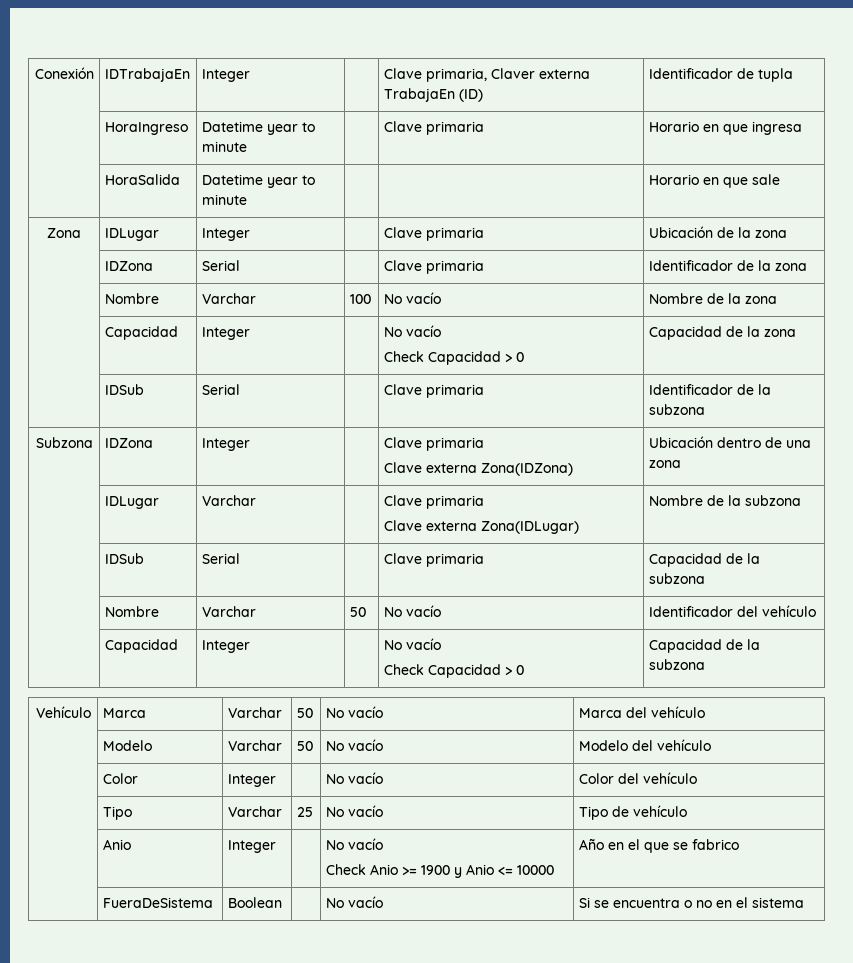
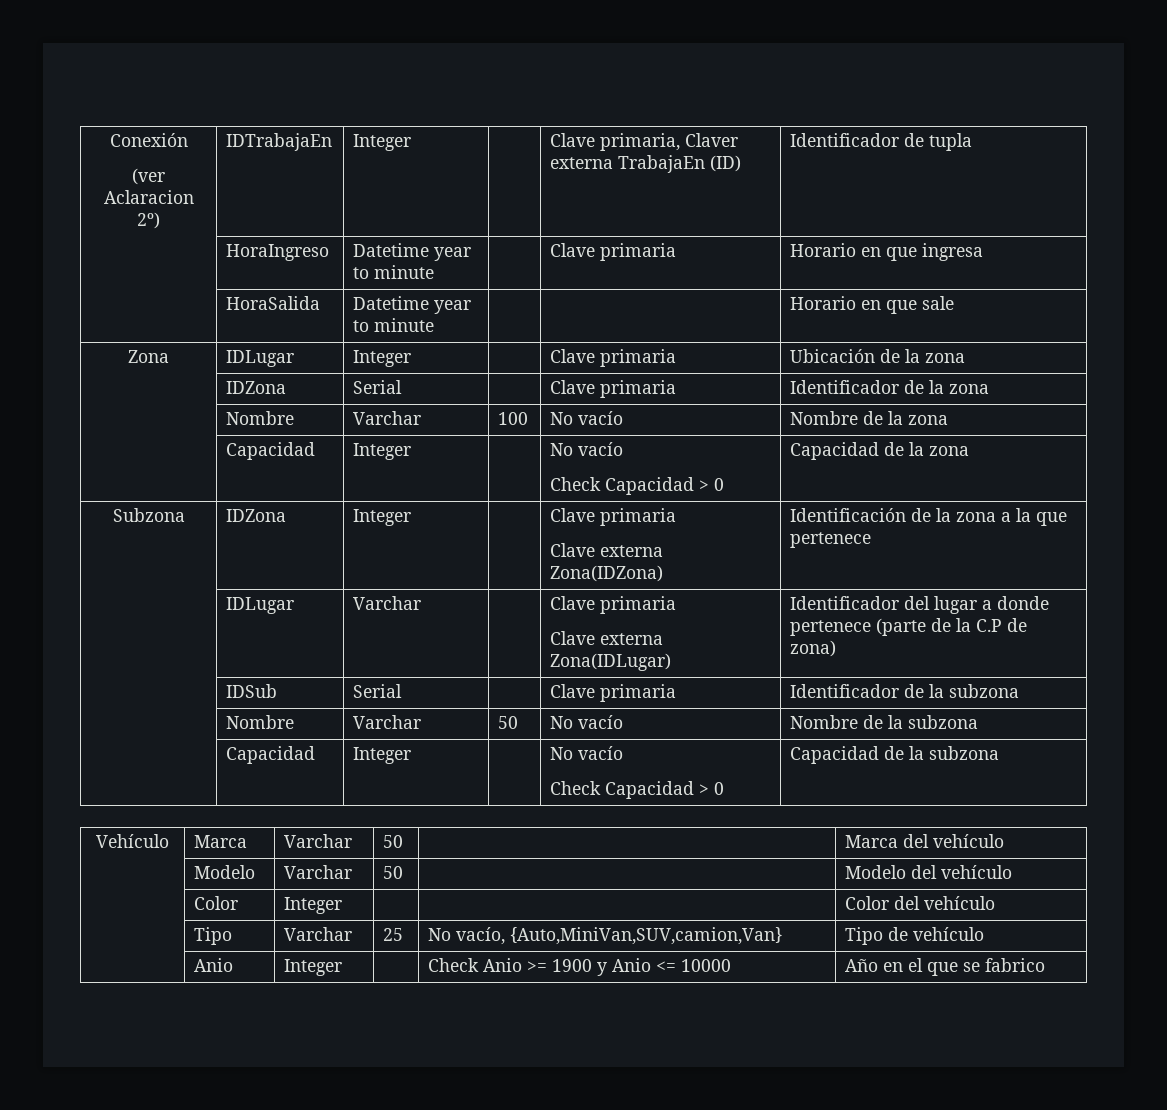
- Conexión | IDTrabajaEn | Integer | | Clave primaria, Claver externa TrabajaEn (ID) | Identificador de tupla
+ Conexión
+ (ver Aclaracion 2º) | IDTrabajaEn | Integer | | Clave primaria, Claver externa TrabajaEn (ID) | Identificador de tupla
+ Subzona | IDZona | Integer | | Clave primaria
+ Clave externa Zona(IDZona) | Identificación de la zona a la que pertenece
+ | IDLugar | Varchar | | Clave primaria
+ Clave externa Zona(IDLugar) | Identificador del lugar a donde pertenece (parte de la C.P de zona)
- Subzona | IDZona | Integer | | Clave primaria
- Clave externa Zona(IDZona) | Ubicación dentro de una zona
- | IDLugar | Varchar | | Clave primaria
- Clave externa Zona(IDLugar) | Nombre de la subzona
- | IDSub | Serial | | Clave primaria | Capacidad de la subzona
- | Nombre | Varchar | 50 | No vacío | Identificador del vehículo
+ | Nombre | Varchar | 50 | No vacío | Nombre de la subzona
- Vehículo | Marca | Varchar | 50 | No vacío | Marca del vehículo
+ Vehículo | Marca | Varchar | 50 | | Marca del vehículo
- | Modelo | Varchar | 50 | No vacío | Modelo del vehículo
+ | Modelo | Varchar | 50 | | Modelo del vehículo
- | Color | Integer | | No vacío | Color del vehículo
+ | Color | Integer | | | Color del vehículo
- | Tipo | Varchar | 25 | No vacío | Tipo de vehículo
+ | Tipo | Varchar | 25 | No vacío, {Auto,MiniVan,SUV,camion,Van} | Tipo de vehículo
- | Anio | Integer | | No vacío
- Check Anio >= 1900 y Anio <= 10000 | Año en el que se fabrico
+ | Anio | Integer | | Check Anio >= 1900 y Anio <= 10000 | Año en el que se fabrico
- | FueraDeSistema | Boolean | | No vacío | Si se encuentra o no en el sistema

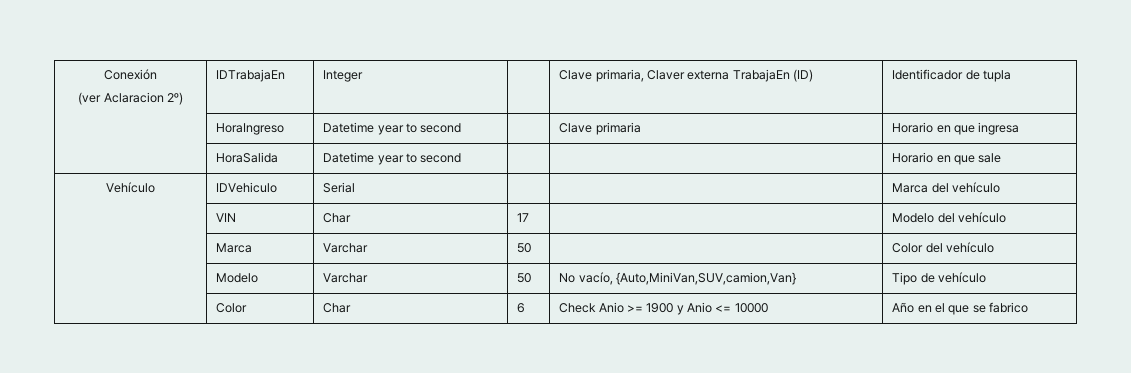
- | HoraIngreso | Datetime year to minute | | Clave primaria | Horario en que ingresa
+ | HoraIngreso | Datetime year to second | | Clave primaria | Horario en que ingresa
- | HoraSalida | Datetime year to minute | | | Horario en que sale
+ | HoraSalida | Datetime year to second | | | Horario en que sale
- Zona | IDLugar | Integer | | Clave primaria | Ubicación de la zona
- | IDZona | Serial | | Clave primaria | Identificador de la zona
- | Nombre | Varchar | 100 | No vacío | Nombre de la zona
- | Capacidad | Integer | | No vacío
- Check Capacidad > 0 | Capacidad de la zona
- Subzona | IDZona | Integer | | Clave primaria
- Clave externa Zona(IDZona) | Identificación de la zona a la que pertenece
- | IDLugar | Varchar | | Clave primaria
- Clave externa Zona(IDLugar) | Identificador del lugar a donde pertenece (parte de la C.P de zona)
- | IDSub | Serial | | Clave primaria | Identificador de la subzona
- | Nombre | Varchar | 50 | No vacío | Nombre de la subzona
- | Capacidad | Integer | | No vacío
- Check Capacidad > 0 | Capacidad de la subzona
- Vehículo | Marca | Varchar | 50 | | Marca del vehículo
+ Vehículo | IDVehiculo | Serial | | | Marca del vehículo
+ | VIN | Char | 17 | | Modelo del vehículo
+ | Marca | Varchar | 50 | | Color del vehículo
- | Modelo | Varchar | 50 | | Modelo del vehículo
- | Color | Integer | | | Color del vehículo
- | Tipo | Varchar | 25 | No vacío, {Auto,MiniVan,SUV,camion,Van} | Tipo de vehículo
+ | Modelo | Varchar | 50 | No vacío, {Auto,MiniVan,SUV,camion,Van} | Tipo de vehículo
- | Anio | Integer | | Check Anio >= 1900 y Anio <= 10000 | Año en el que se fabrico
+ | Color | Char | 6 | Check Anio >= 1900 y Anio <= 10000 | Año en el que se fabrico

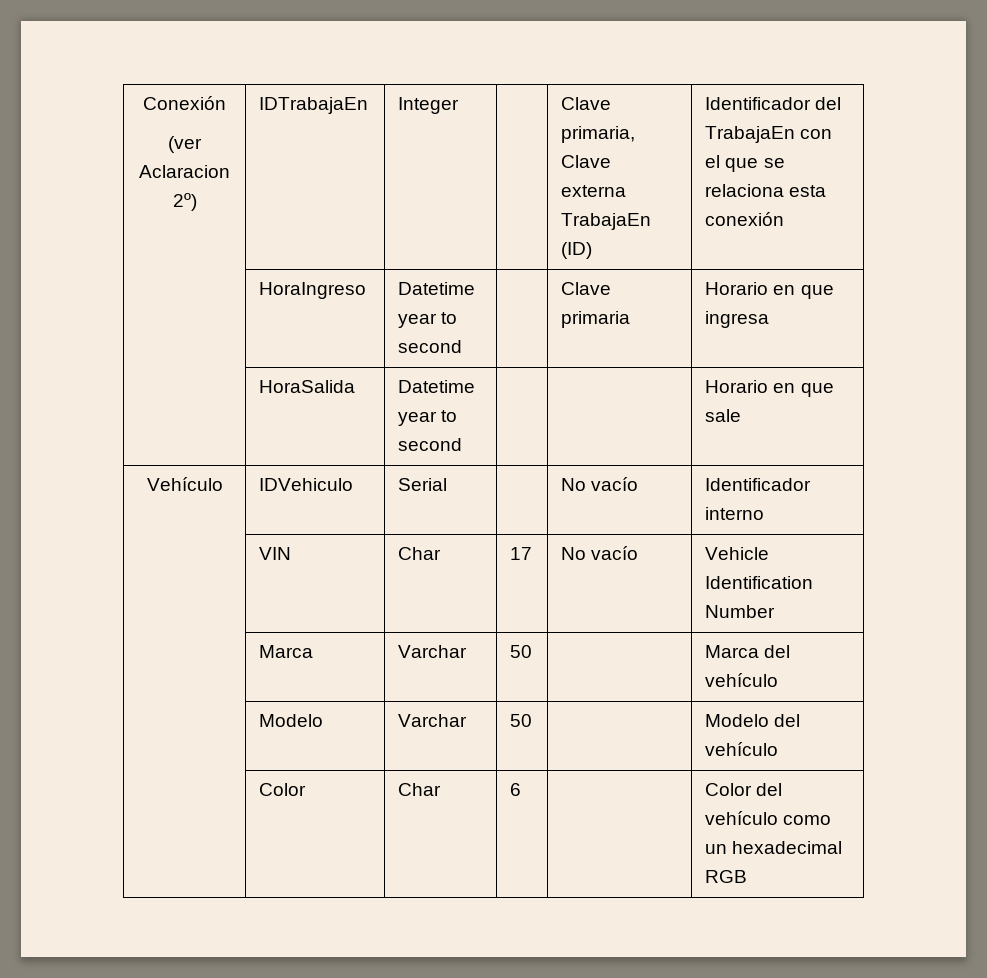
  Conexión
- (ver Aclaracion 2º) | IDTrabajaEn | Integer | | Clave primaria, Claver externa TrabajaEn (ID) | Identificador de tupla
+ (ver Aclaracion 2º) | IDTrabajaEn | Integer | | Clave primaria, Clave externa TrabajaEn (ID) | Identificador del TrabajaEn con el que se relaciona esta conexión
- Vehículo | IDVehiculo | Serial | | | Marca del vehículo
+ Vehículo | IDVehiculo | Serial | | No vacío | Identificador interno
- | VIN | Char | 17 | | Modelo del vehículo
+ | VIN | Char | 17 | No vacío | Vehicle Identification Number
- | Marca | Varchar | 50 | | Color del vehículo
+ | Marca | Varchar | 50 | | Marca del vehículo
- | Modelo | Varchar | 50 | No vacío, {Auto,MiniVan,SUV,camion,Van} | Tipo de vehículo
+ | Modelo | Varchar | 50 | | Modelo del vehículo
- | Color | Char | 6 | Check Anio >= 1900 y Anio <= 10000 | Año en el que se fabrico
+ | Color | Char | 6 | | Color del vehículo como un hexadecimal RGB

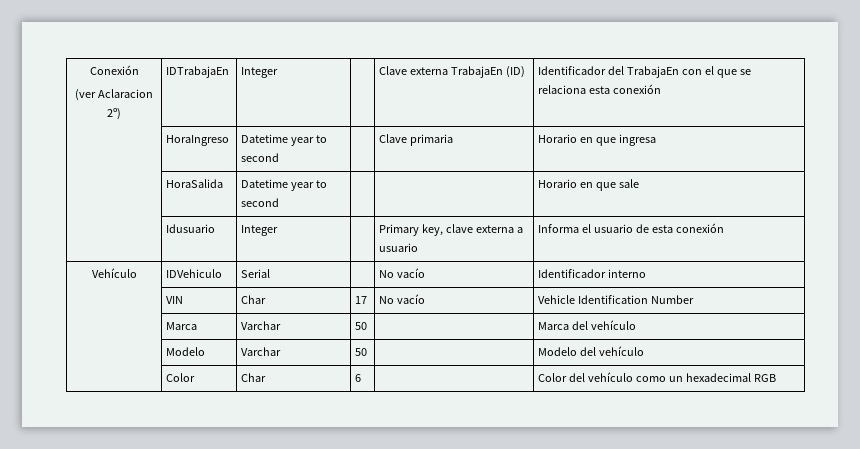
  Conexión
- (ver Aclaracion 2º) | IDTrabajaEn | Integer | | Clave primaria, Clave externa TrabajaEn (ID) | Identificador del TrabajaEn con el que se relaciona esta conexión
+ (ver Aclaracion 2º) | IDTrabajaEn | Integer | | Clave externa TrabajaEn (ID) | Identificador del TrabajaEn con el que se relaciona esta conexión
+ | Idusuario | Integer | | Primary key, clave externa a usuario | Informa el usuario de esta conexión

